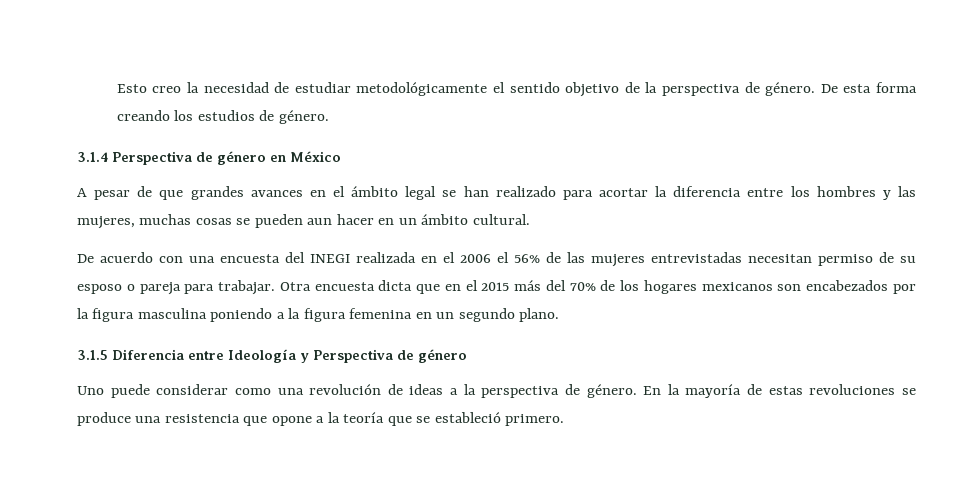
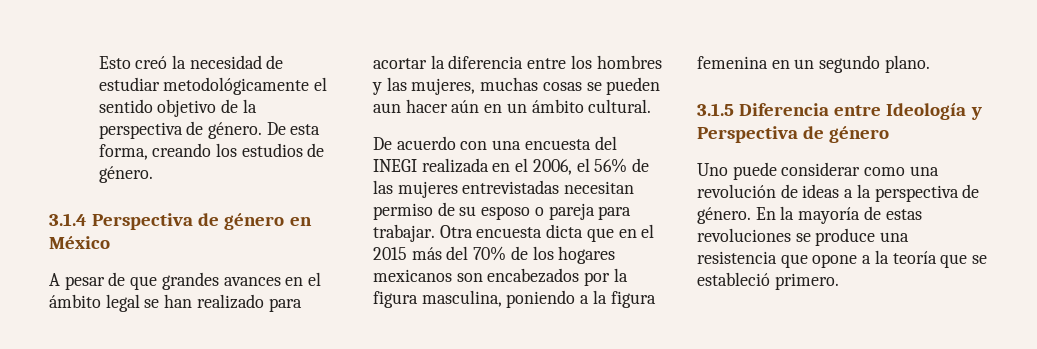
- Esto creo la necesidad de estudiar metodológicamente el sentido objetivo de la perspectiva de género.
+ Esto creó la necesidad de estudiar metodológicamente el sentido objetivo de la perspectiva de género.
- De esta forma creando los estudios de género.
+ De esta forma, creando los estudios de género.
- A pesar de que grandes avances en el ámbito legal se han realizado para acortar la diferencia entre los hombres y las mujeres, muchas cosas se pueden aun hacer en un ámbito cultural.
+ A pesar de que grandes avances en el ámbito legal se han realizado para acortar la diferencia entre los hombres y las mujeres, muchas cosas se pueden aun hacer aún en un ámbito cultural.
- De acuerdo con una encuesta del INEGI realizada en el 2006 el 56% de las mujeres entrevistadas necesitan permiso de su esposo o pareja para trabajar.
+ De acuerdo con una encuesta del INEGI realizada en el 2006, el 56% de las mujeres entrevistadas necesitan permiso de su esposo o pareja para trabajar.
- Otra encuesta dicta que en el 2015 más del 70% de los hogares mexicanos son encabezados por la figura masculina poniendo a la figura femenina en un segundo plano.
+ Otra encuesta dicta que en el 2015 más del 70% de los hogares mexicanos son encabezados por la figura masculina, poniendo a la figura femenina en un segundo plano.

